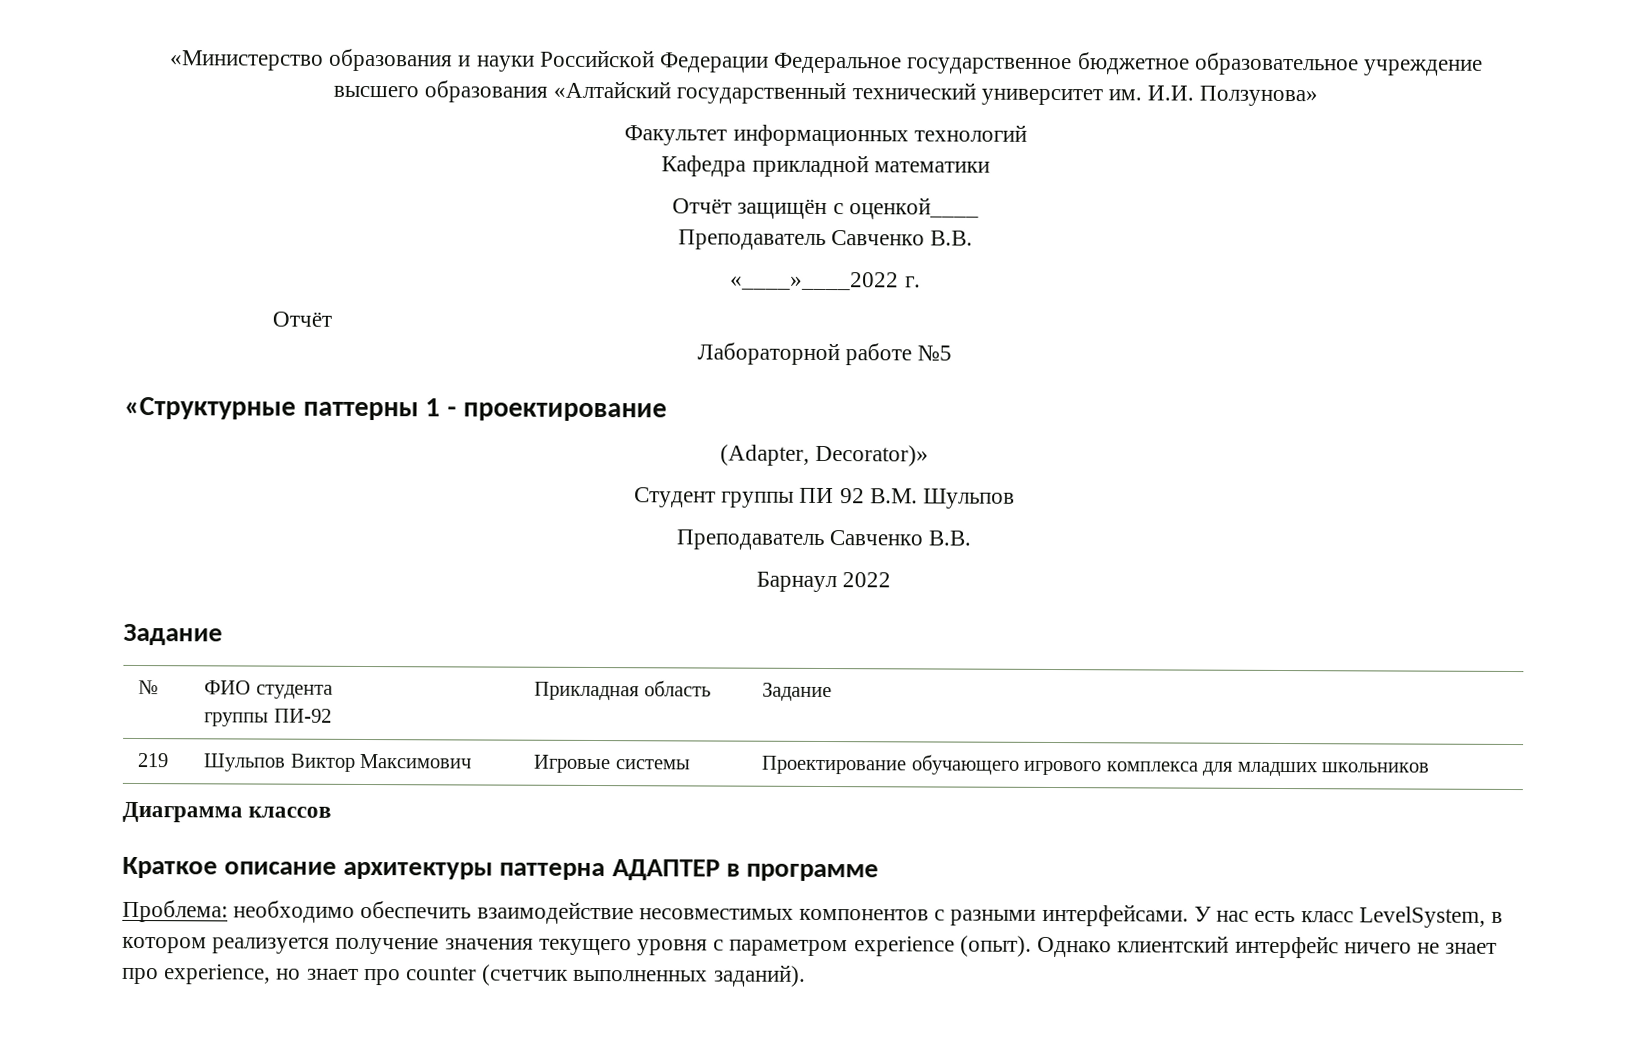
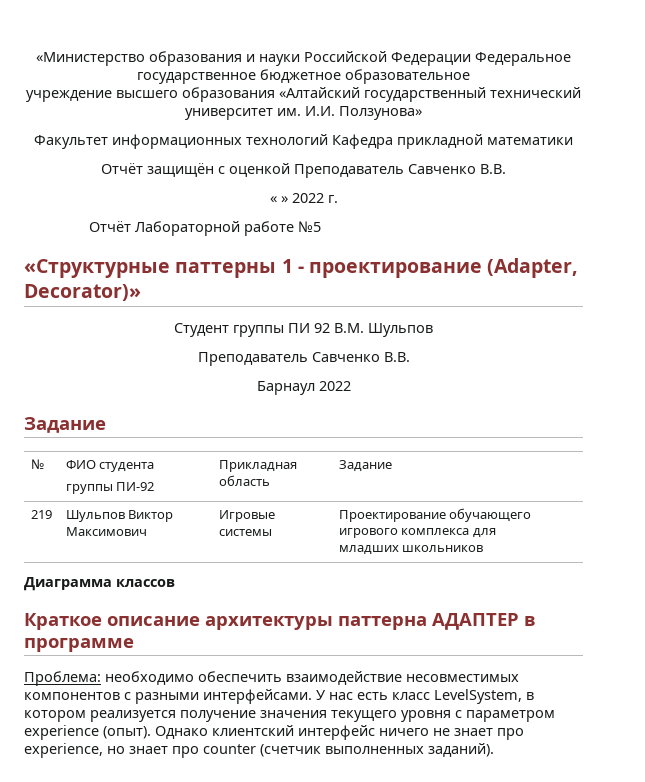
- «Министерство образования и науки Российской Федерации Федеральное государственное бюджетное образовательное учреждение высшего образования «Алтайский государственный технический университет им. И.И. Ползунова»
+ «Министерство образования и науки Российской Федерации Федеральное государственное бюджетное образовательное
+ учреждение высшего образования «Алтайский государственный технический университет им. И.И. Ползунова»
- Факультет информационных технологий
- Кафедра прикладной математики
+ Факультет информационных технологий Кафедра прикладной математики
- Отчёт защищён с оценкой____
- Преподаватель Савченко В.В.
- «____»____2022 г.
- Отчёт
- Лабораторной работе №5
+ Отчёт защищён с оценкой Преподаватель Савченко В.В.
+ « » 2022 г.
+ Отчёт Лабораторной работе №5
- «Структурные паттерны 1 - проектирование
- (Adapter, Decorator)»
+ «Структурные паттерны 1 - проектирование (Adapter, Decorator)»
- 219 | Шульпов Виктор Максимович | Игровые системы | Проектирование обучающего игрового комплекса для младших школьников
+ 219 | Шульпов Виктор Максимович | Игровые системы | Проектирование обучающего игрового комплекса для
+ младших школьников

